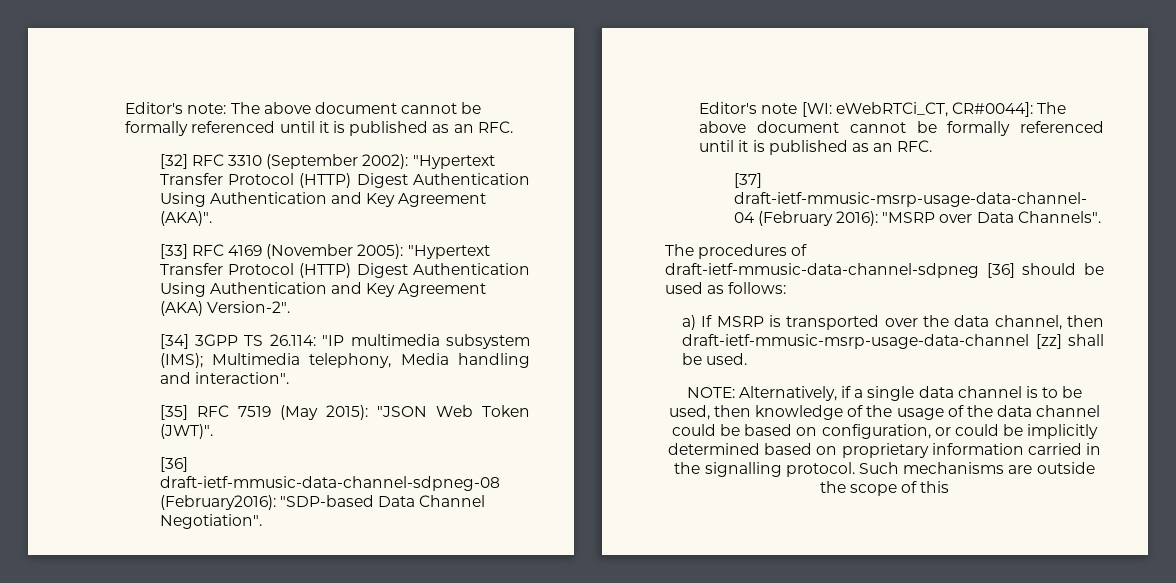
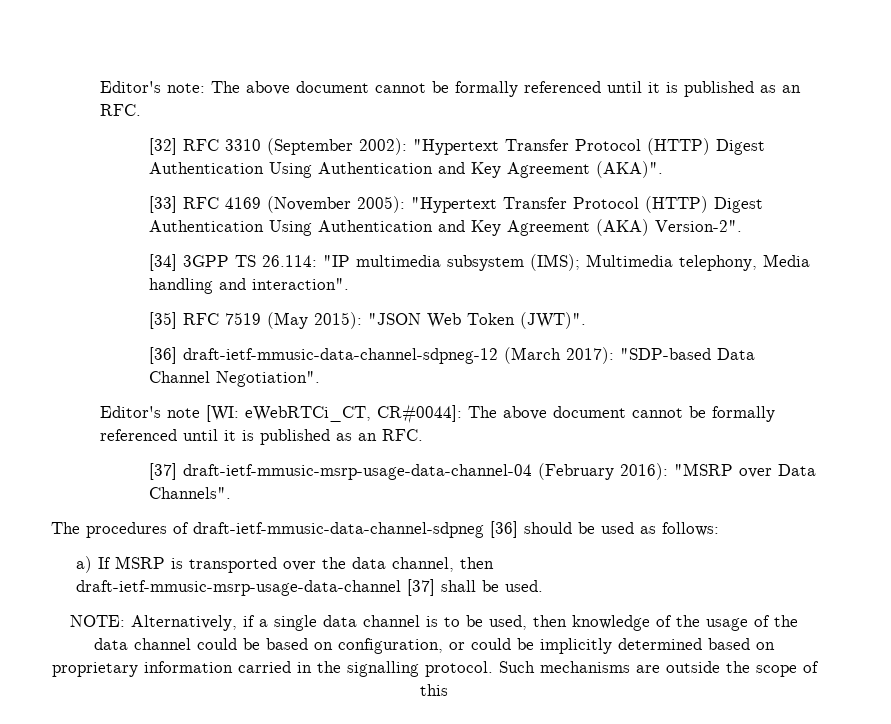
- [36] draft-ietf-mmusic-data-channel-sdpneg-08 (February2016): "SDP-based Data Channel Negotiation".
+ [36] draft-ietf-mmusic-data-channel-sdpneg-12 (March 2017): "SDP-based Data Channel Negotiation".
- a) If MSRP is transported over the data channel, then draft-ietf-mmusic-msrp-usage-data-channel [zz] shall be used.
+ a) If MSRP is transported over the data channel, then draft-ietf-mmusic-msrp-usage-data-channel [37] shall be used.

